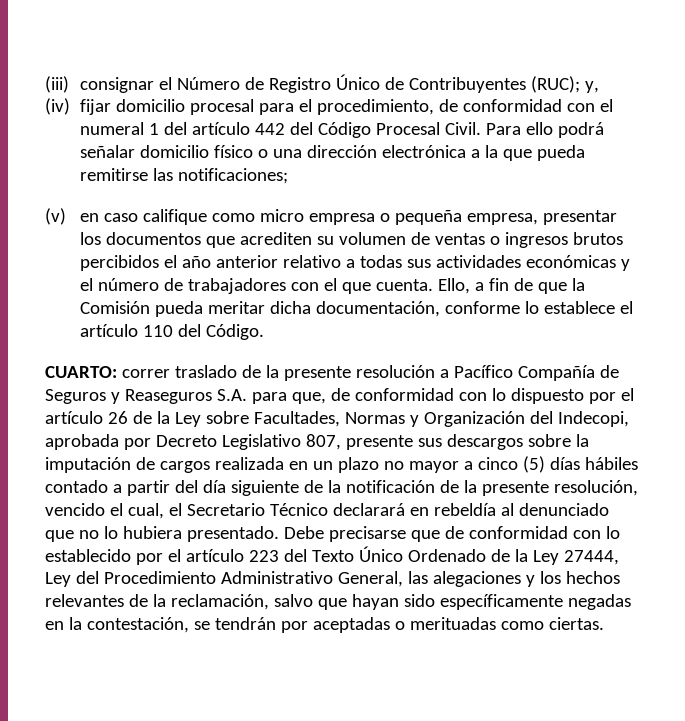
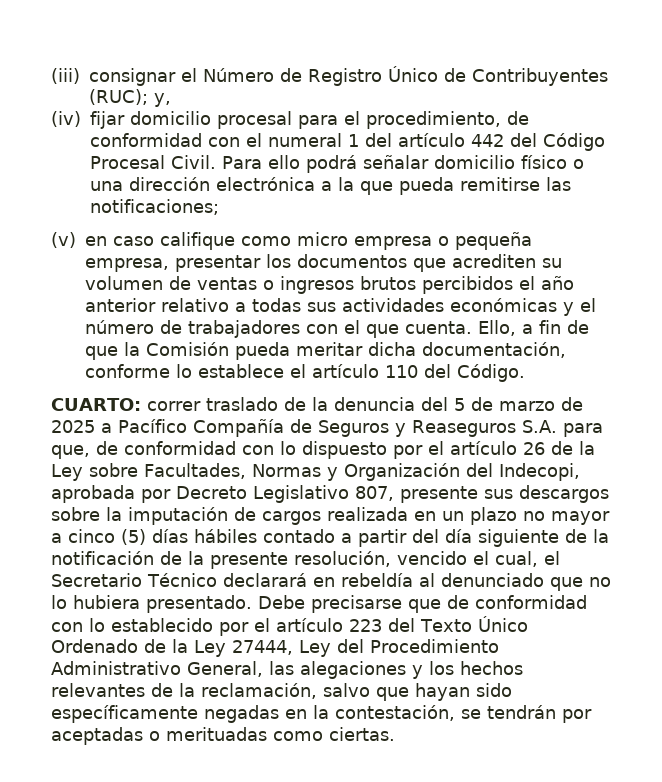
- correr traslado de la presente resolución a Pacífico Compañía de Seguros y Reaseguros S.A. para que, de conformidad con lo dispuesto por el artículo 26 de la Ley sobre Facultades, Normas y Organización del Indecopi, aprobada por Decreto Legislativo 807, presente sus descargos sobre la imputación de cargos realizada en un plazo no mayor a cinco (5) días hábiles contado a partir del día siguiente de la notificación de la presente resolución, vencido el cual, el Secretario Técnico declarará en rebeldía al denunciado que no lo hubiera presentado.
+ correr traslado de la denuncia del 5 de marzo de 2025 a Pacífico Compañía de Seguros y Reaseguros S.A. para que, de conformidad con lo dispuesto por el artículo 26 de la Ley sobre Facultades, Normas y Organización del Indecopi, aprobada por Decreto Legislativo 807, presente sus descargos sobre la imputación de cargos realizada en un plazo no mayor a cinco (5) días hábiles contado a partir del día siguiente de la notificación de la presente resolución, vencido el cual, el Secretario Técnico declarará en rebeldía al denunciado que no lo hubiera presentado.

